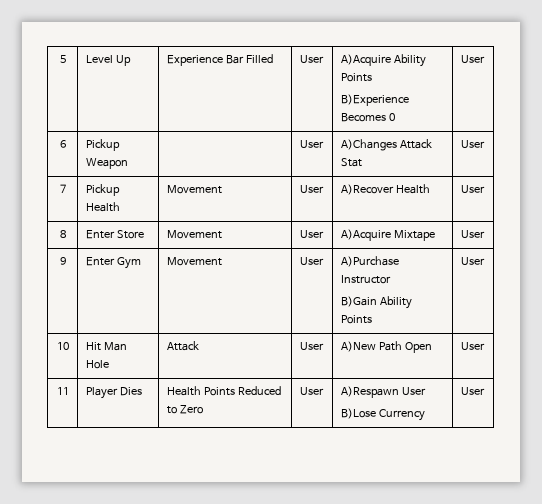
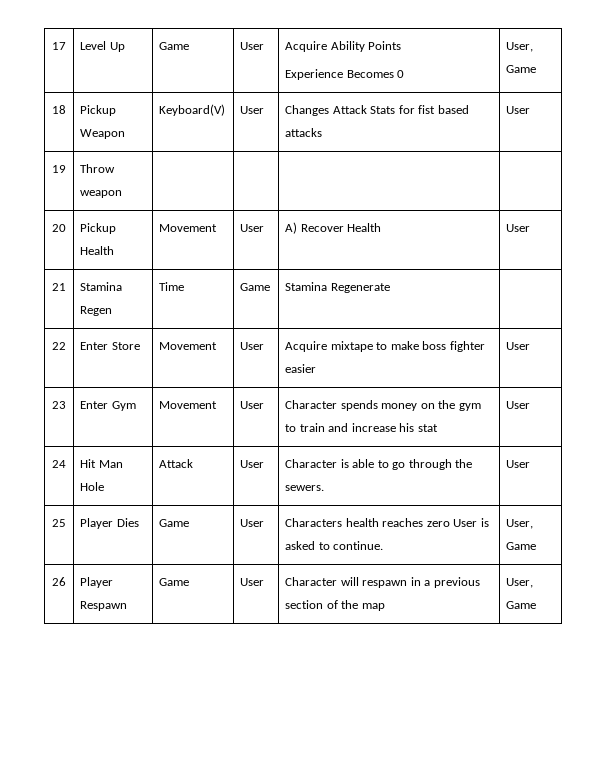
- 5 | Level Up | Experience Bar Filled | User | A)Acquire Ability Points
- B)Experience Becomes 0 | User
- 6 | Pickup Weapon | | User | A)Changes Attack Stat | User
- 7 | Pickup Health | Movement | User | A)Recover Health | User
+ 17 | Level Up | Game | User | Acquire Ability Points
+ Experience Becomes 0 | User, Game
+ 18 | Pickup Weapon | Keyboard(V) | User | Changes Attack Stats for fist based attacks | User
+ 19 | Throw weapon | | | |
+ 20 | Pickup Health | Movement | User | A) Recover Health | User
- 8 | Enter Store | Movement | User | A)Acquire Mixtape | User
- 9 | Enter Gym | Movement | User | A)Purchase Instructor
- B)Gain Ability Points | User
- 10 | Hit Man Hole | Attack | User | A)New Path Open | User
- 11 | Player Dies | Health Points Reduced to Zero | User | A)Respawn User
- B)Lose Currency | User
+ 21 | Stamina Regen | Time | Game | Stamina Regenerate |
+ 22 | Enter Store | Movement | User | Acquire mixtape to make boss fighter easier | User
+ 23 | Enter Gym | Movement | User | Character spends money on the gym to train and increase his stat | User
+ 24 | Hit Man Hole | Attack | User | Character is able to go through the sewers. | User
+ 25 | Player Dies | Game | User | Characters health reaches zero User is asked to continue. | User, Game
+ 26 | Player Respawn | Game | User | Character will respawn in a previous section of the map | User, Game

